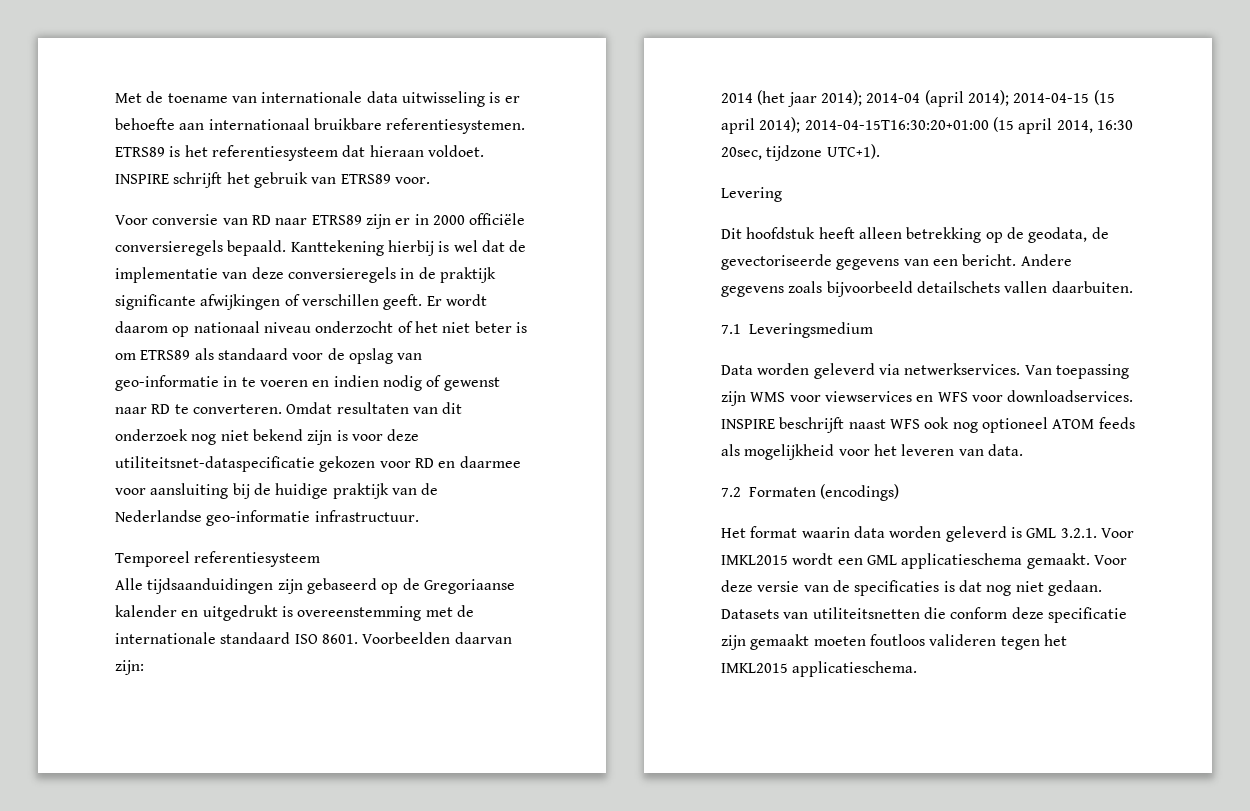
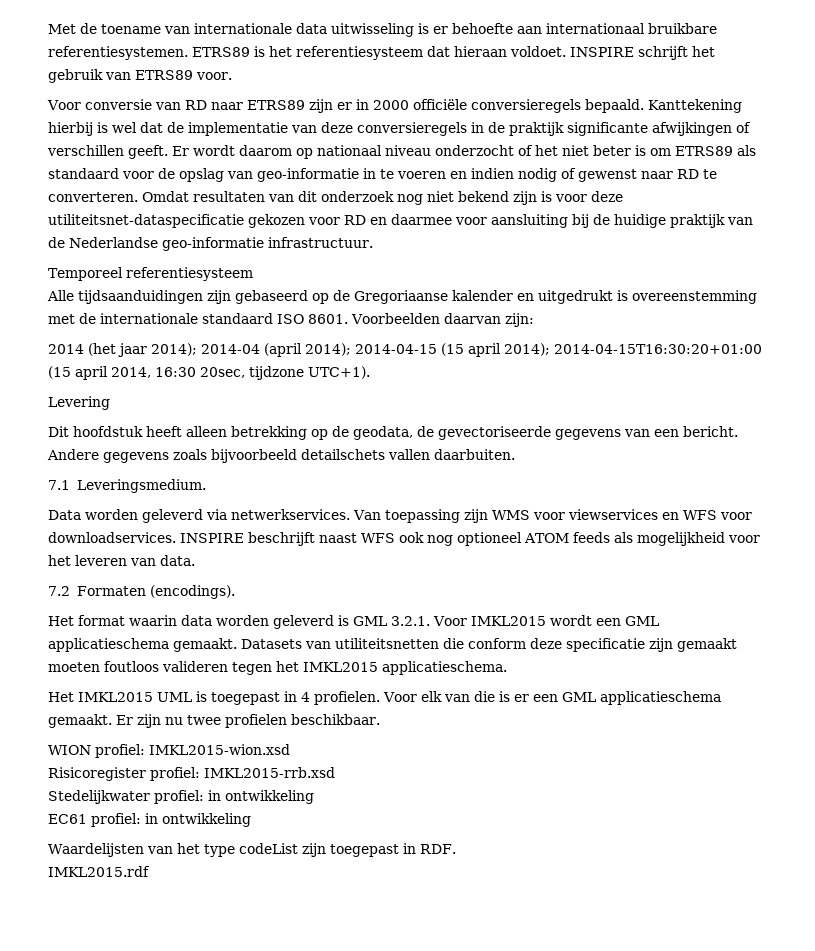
- 7.1 Leveringsmedium
+ 7.1 Leveringsmedium.
- 7.2 Formaten (encodings)
+ 7.2 Formaten (encodings).
- Voor deze versie van de specificaties is dat nog niet gedaan.
+ Het IMKL2015 UML is toegepast in 4 profielen. Voor elk van die is er een GML applicatieschema gemaakt. Er zijn nu twee profielen beschikbaar.
+ WION profiel: IMKL2015-wion.xsd
+ Risicoregister profiel: IMKL2015-rrb.xsd
+ Stedelijkwater profiel: in ontwikkeling
+ EC61 profiel: in ontwikkeling
+ Waardelijsten van het type codeList zijn toegepast in RDF.
+ IMKL2015.rdf

